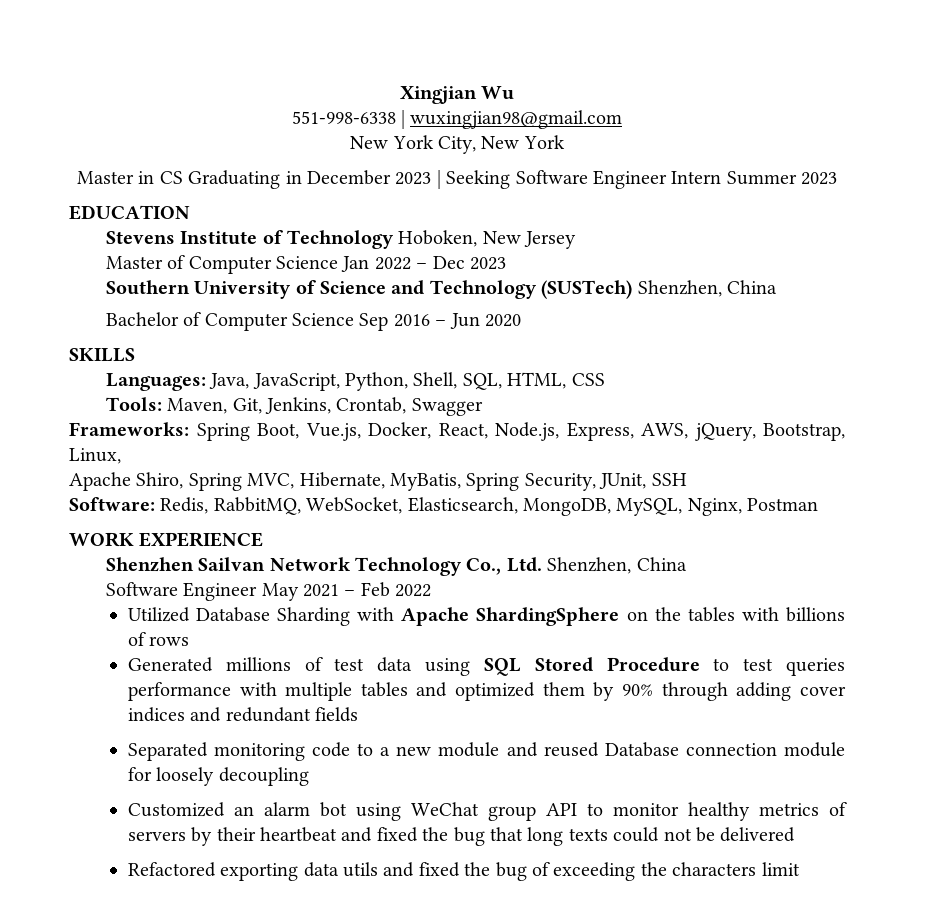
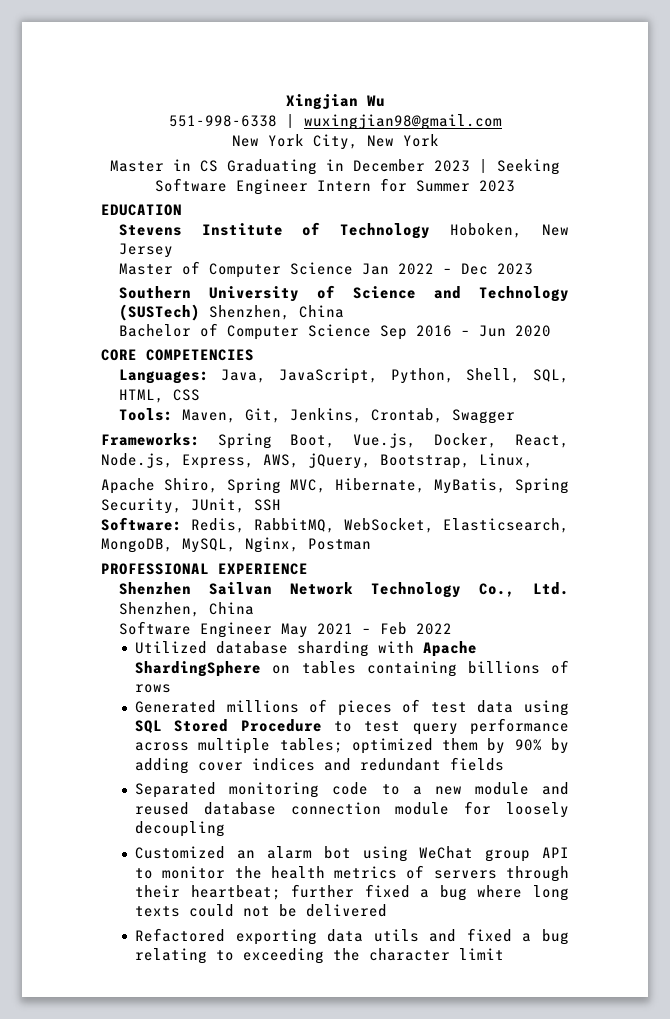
- Master in CS Graduating in December 2023 | Seeking Software Engineer Intern Summer 2023
+ Master in CS Graduating in December 2023 | Seeking Software Engineer Intern for Summer 2023
- SKILLS
+ CORE COMPETENCIES
- WORK EXPERIENCE
+ PROFESSIONAL EXPERIENCE
- Utilized Database Sharding with Apache ShardingSphere on the tables with billions of rows
+ Utilized database sharding with Apache ShardingSphere on tables containing billions of rows
- Generated millions of test data using SQL Stored Procedure to test queries performance with multiple tables and optimized them by 90% through adding cover indices and redundant fields
+ Generated millions of pieces of test data using SQL Stored Procedure to test query performance across multiple tables; optimized them by 90% by adding cover indices and redundant fields
- Separated monitoring code to a new module and reused Database connection module for loosely decoupling
+ Separated monitoring code to a new module and reused database connection module for loosely decoupling
- Customized an alarm bot using WeChat group API to monitor healthy metrics of servers by their heartbeat and fixed the bug that long texts could not be delivered
+ Customized an alarm bot using WeChat group API to monitor the health metrics of servers through their heartbeat; further fixed a bug where long texts could not be delivered
- Refactored exporting data utils and fixed the bug of exceeding the characters limit
+ Refactored exporting data utils and fixed a bug relating to exceeding the character limit

